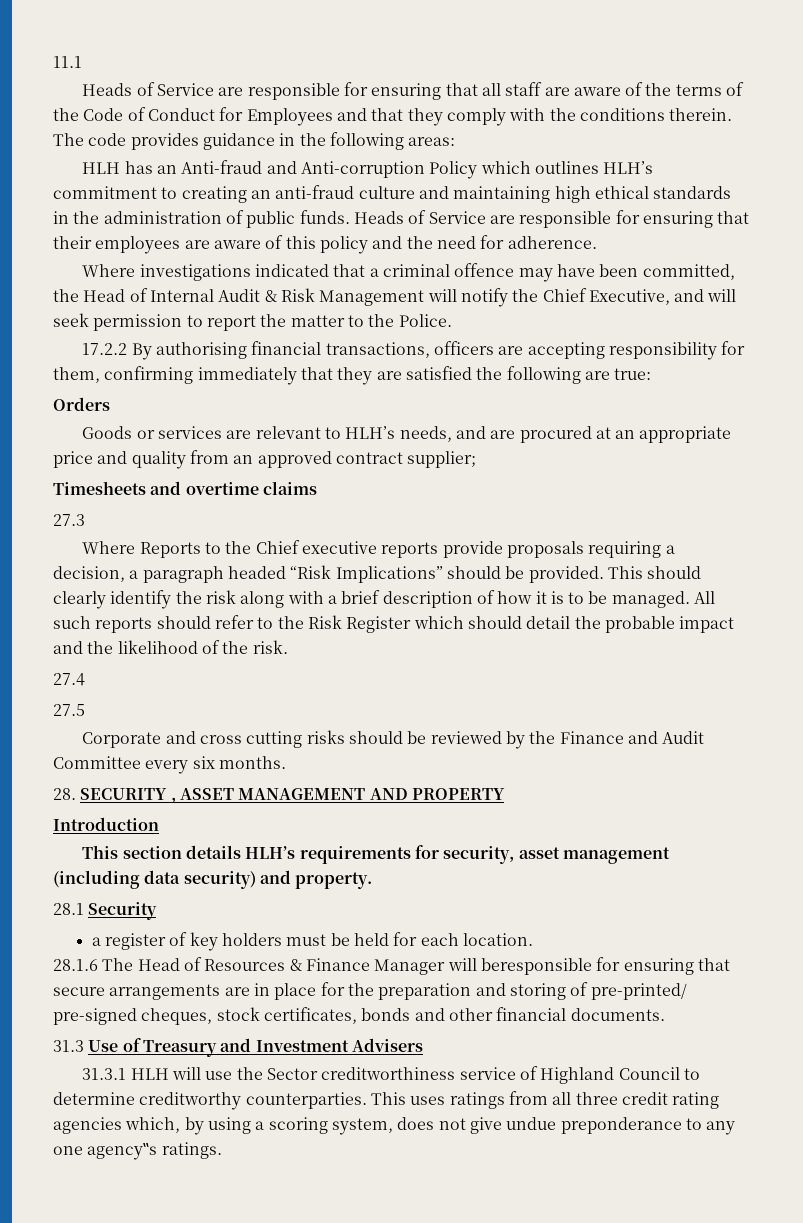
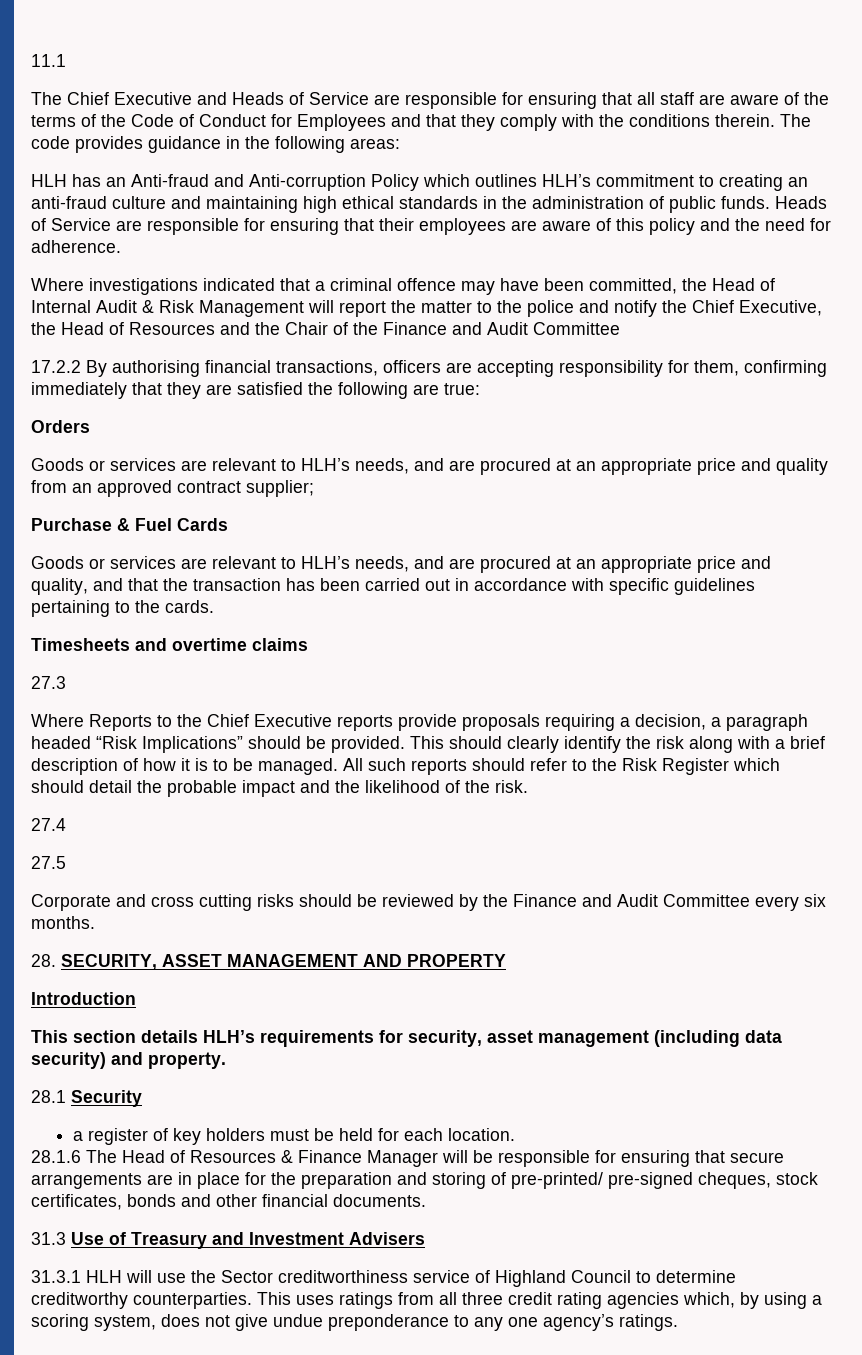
- Heads of Service are responsible for ensuring that all staff are aware of the terms of the Code of Conduct for Employees and that they comply with the conditions therein.
+ The Chief Executive and Heads of Service are responsible for ensuring that all staff are aware of the terms of the Code of Conduct for Employees and that they comply with the conditions therein.
- Where investigations indicated that a criminal offence may have been committed, the Head of Internal Audit & Risk Management will notify the Chief Executive, and will seek permission to report the matter to the Police.
+ Where investigations indicated that a criminal offence may have been committed, the Head of Internal Audit & Risk Management will report the matter to the police and notify the Chief Executive, the Head of Resources and the Chair of the Finance and Audit Committee
+ Purchase & Fuel Cards
+ Goods or services are relevant to HLH’s needs, and are procured at an appropriate price and quality, and that the transaction has been carried out in accordance with specific guidelines pertaining to the cards.
- Where Reports to the Chief executive reports provide proposals requiring a decision, a paragraph headed “Risk Implications” should be provided.
+ Where Reports to the Chief Executive reports provide proposals requiring a decision, a paragraph headed “Risk Implications” should be provided.
- 28. SECURITY , ASSET MANAGEMENT AND PROPERTY
+ 28. SECURITY, ASSET MANAGEMENT AND PROPERTY
- 28.1.6 The Head of Resources & Finance Manager will beresponsible for ensuring that secure arrangements are in place for the preparation and storing of pre-printed/ pre-signed cheques, stock certificates, bonds and other financial documents.
+ 28.1.6 The Head of Resources & Finance Manager will be responsible for ensuring that secure arrangements are in place for the preparation and storing of pre-printed/ pre-signed cheques, stock certificates, bonds and other financial documents.
- This uses ratings from all three credit rating agencies which, by using a scoring system, does not give undue preponderance to any one agency‟s ratings.
+ This uses ratings from all three credit rating agencies which, by using a scoring system, does not give undue preponderance to any one agency’s ratings.

